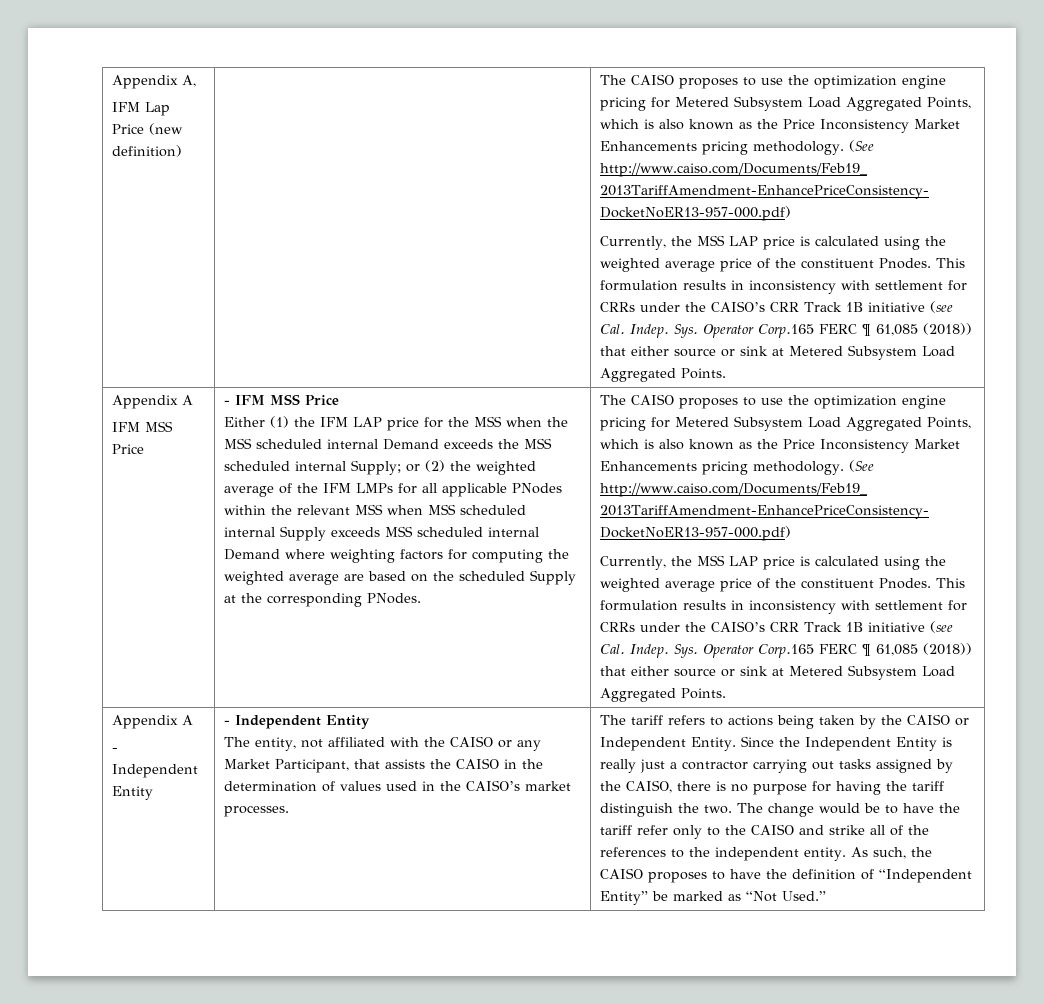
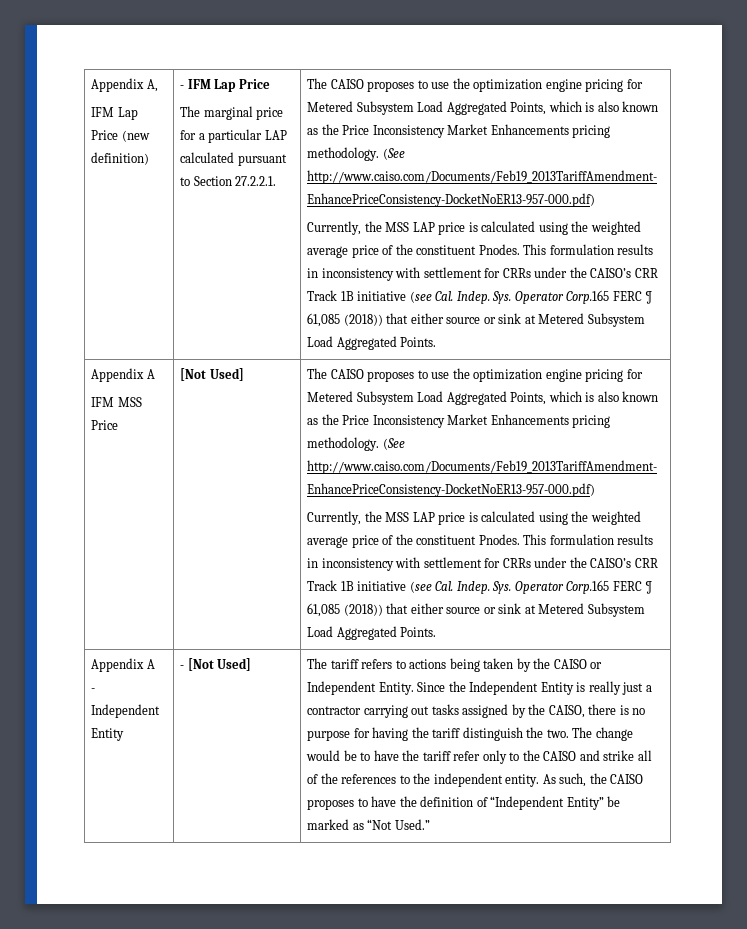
+ - IFM Lap Price
+ The marginal price for a particular LAP calculated pursuant to Section 27.2.2.1.
- IFM MSS Price | - IFM MSS Price
- Either (1) the IFM LAP price for the MSS when the MSS scheduled internal Demand exceeds the MSS scheduled internal Supply; or (2) the weighted average of the IFM LMPs for all applicable PNodes within the relevant MSS when MSS scheduled internal Supply exceeds MSS scheduled internal Demand where weighting factors for computing the weighted average are based on the scheduled Supply at the corresponding PNodes.
+ IFM MSS Price | [Not Used]
- - Independent Entity | - Independent Entity
- The entity, not affiliated with the CAISO or any Market Participant, that assists the CAISO in the determination of values used in the CAISO’s market processes.
+ - Independent Entity | - [Not Used]

